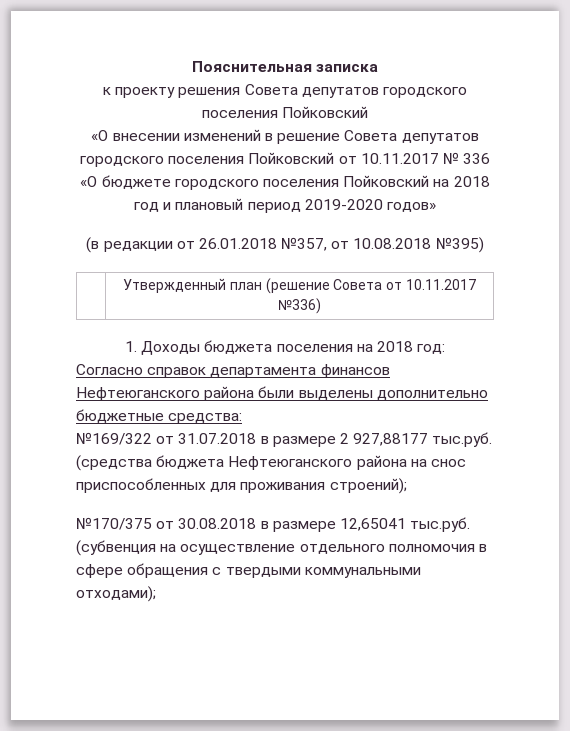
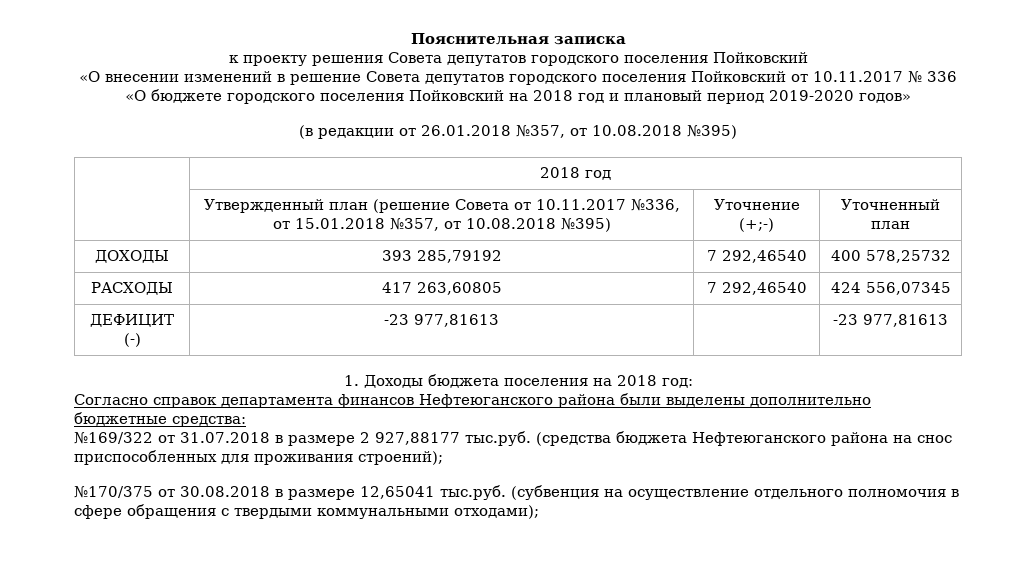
+ | 2018 год
- | Утвержденный план (решение Совета от 10.11.2017 №336)
+ | Утвержденный план (решение Совета от 10.11.2017 №336, от 15.01.2018 №357, от 10.08.2018 №395) | Уточнение (+;-) | Уточненный план
+ ДОХОДЫ | 393 285,79192 | 7 292,46540 | 400 578,25732
+ РАСХОДЫ | 417 263,60805 | 7 292,46540 | 424 556,07345
+ ДЕФИЦИТ (-) | -23 977,81613 | | -23 977,81613

